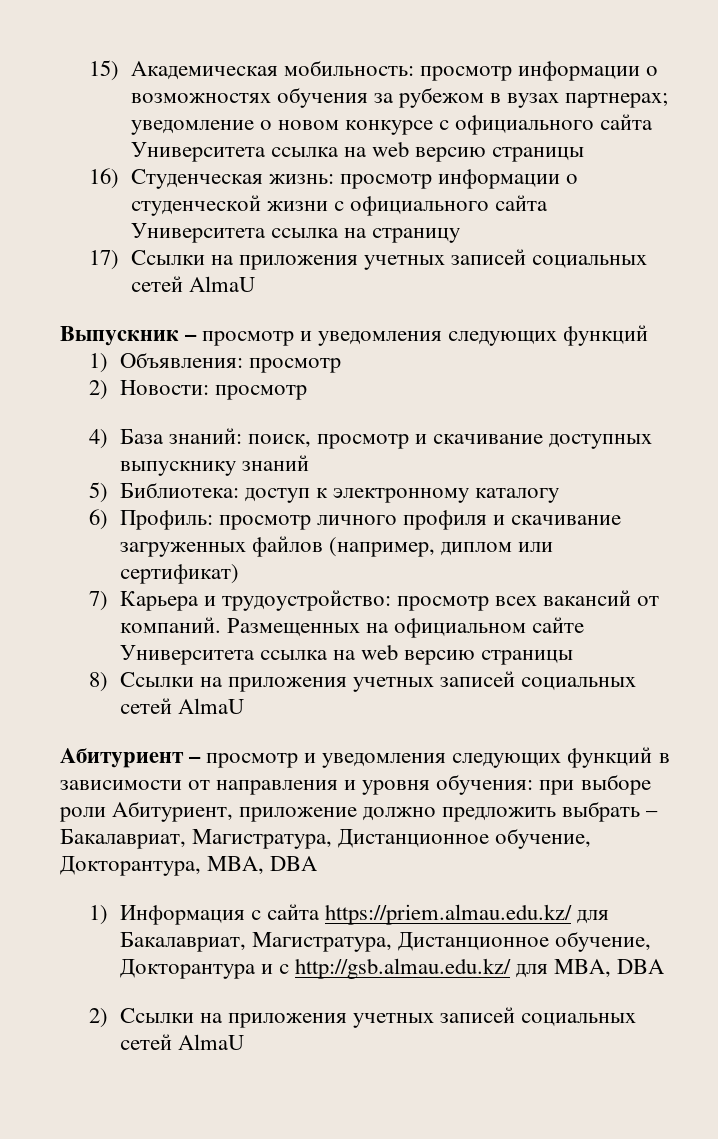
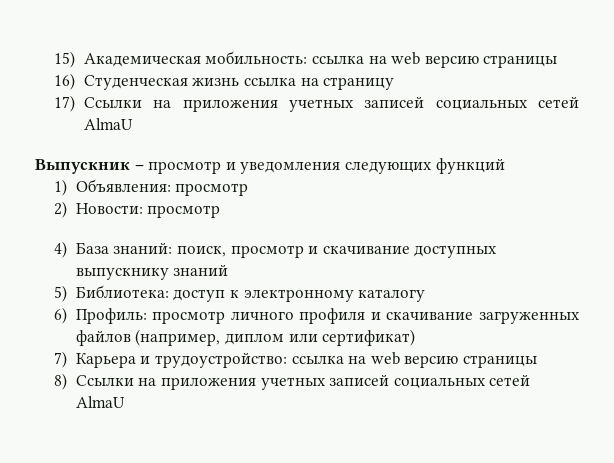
- 15) Академическая мобильность: просмотр информации о возможностях обучения за рубежом в вузах партнерах; уведомление о новом конкурсе с официального сайта Университета ссылка на web версию страницы
+ 15) Академическая мобильность: ссылка на web версию страницы
- 16) Студенческая жизнь: просмотр информации о студенческой жизни с официального сайта Университета ссылка на страницу
+ 16) Студенческая жизнь ссылка на страницу
- 7) Карьера и трудоустройство: просмотр всех вакансий от компаний. Размещенных на официальном сайте Университета ссылка на web версию страницы
+ 7) Карьера и трудоустройство: ссылка на web версию страницы
- Абитуриент – просмотр и уведомления следующих функций в зависимости от направления и уровня обучения: при выборе роли Абитуриент, приложение должно предложить выбрать – Бакалавриат, Магистратура, Дистанционное обучение, Докторантура, МВА, DBA
- 1) Информация с сайта https://priem.almau.edu.kz/ для Бакалавриат, Магистратура, Дистанционное обучение, Докторантура и с http://gsb.almau.edu.kz/ для МВА, DBA
- 2) Ссылки на приложения учетных записей социальных сетей AlmaU

